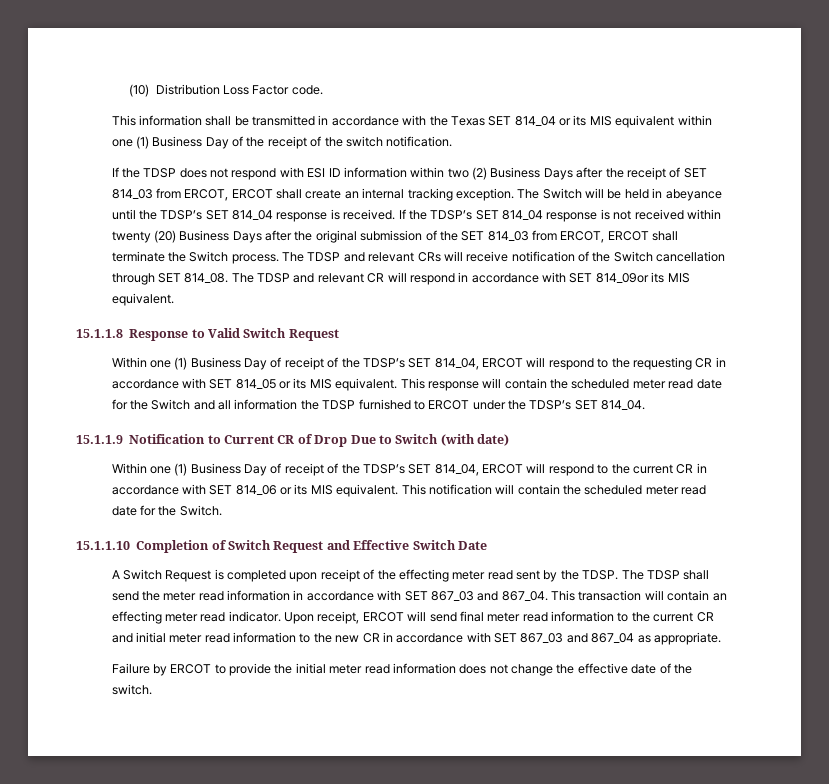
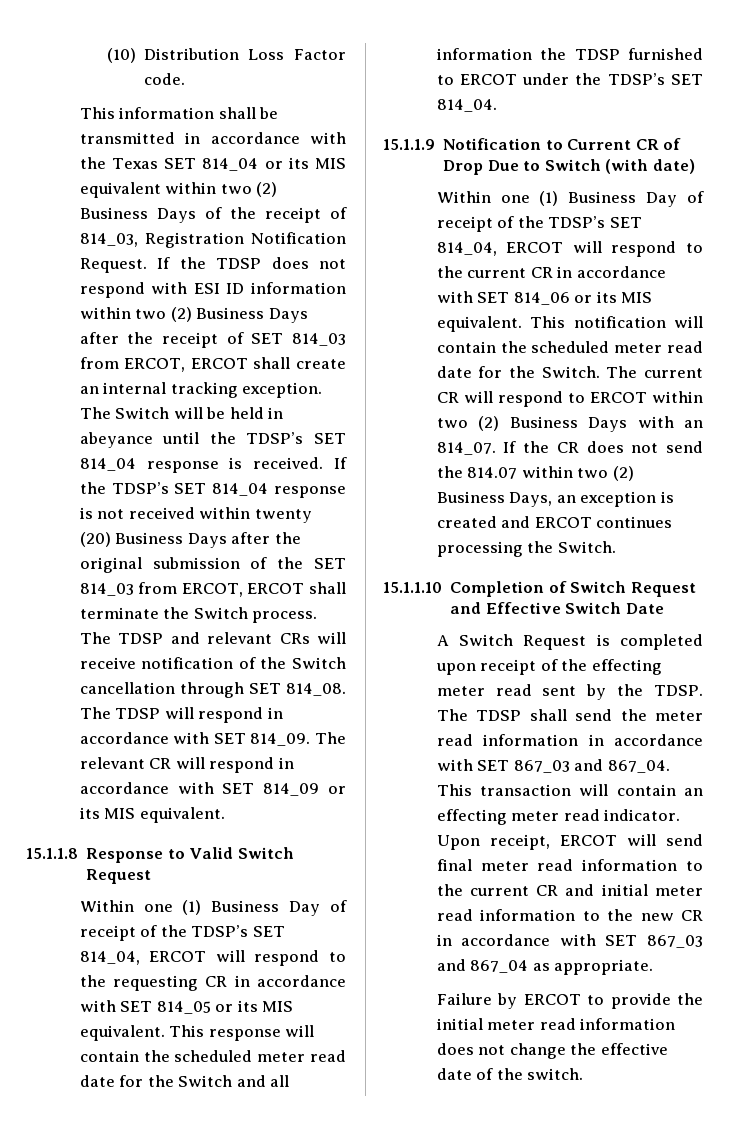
- This information shall be transmitted in accordance with the Texas SET 814_04 or its MIS equivalent within one (1) Business Day of the receipt of the switch notification.
- If the TDSP does not respond with ESI ID information within two (2) Business Days after the receipt of SET 814_03 from ERCOT, ERCOT shall create an internal tracking exception.
+ This information shall be transmitted in accordance with the Texas SET 814_04 or its MIS equivalent within two (2) Business Days of the receipt of 814_03, Registration Notification Request. If the TDSP does not respond with ESI ID information within two (2) Business Days after the receipt of SET 814_03 from ERCOT, ERCOT shall create an internal tracking exception.
- The TDSP and relevant CR will respond in accordance with SET 814_09or its MIS equivalent.
+ The TDSP will respond in accordance with SET 814_09. The relevant CR will respond in accordance with SET 814_09 or its MIS equivalent.
+ The current CR will respond to ERCOT within two (2) Business Days with an 814_07. If the CR does not send the 814.07 within two (2) Business Days, an exception is created and ERCOT continues processing the Switch.

